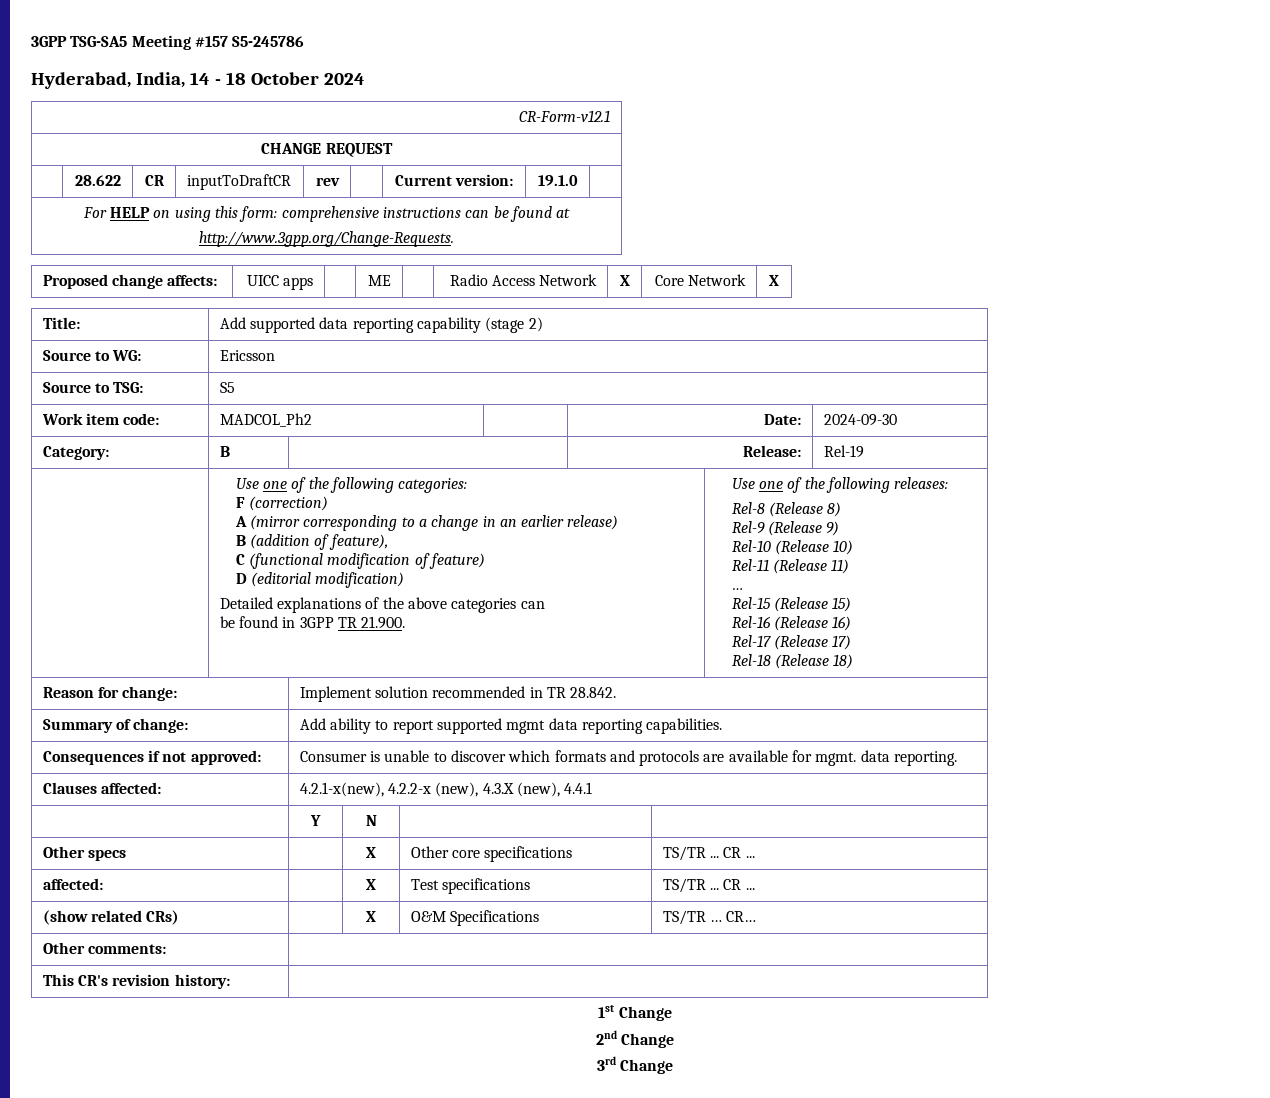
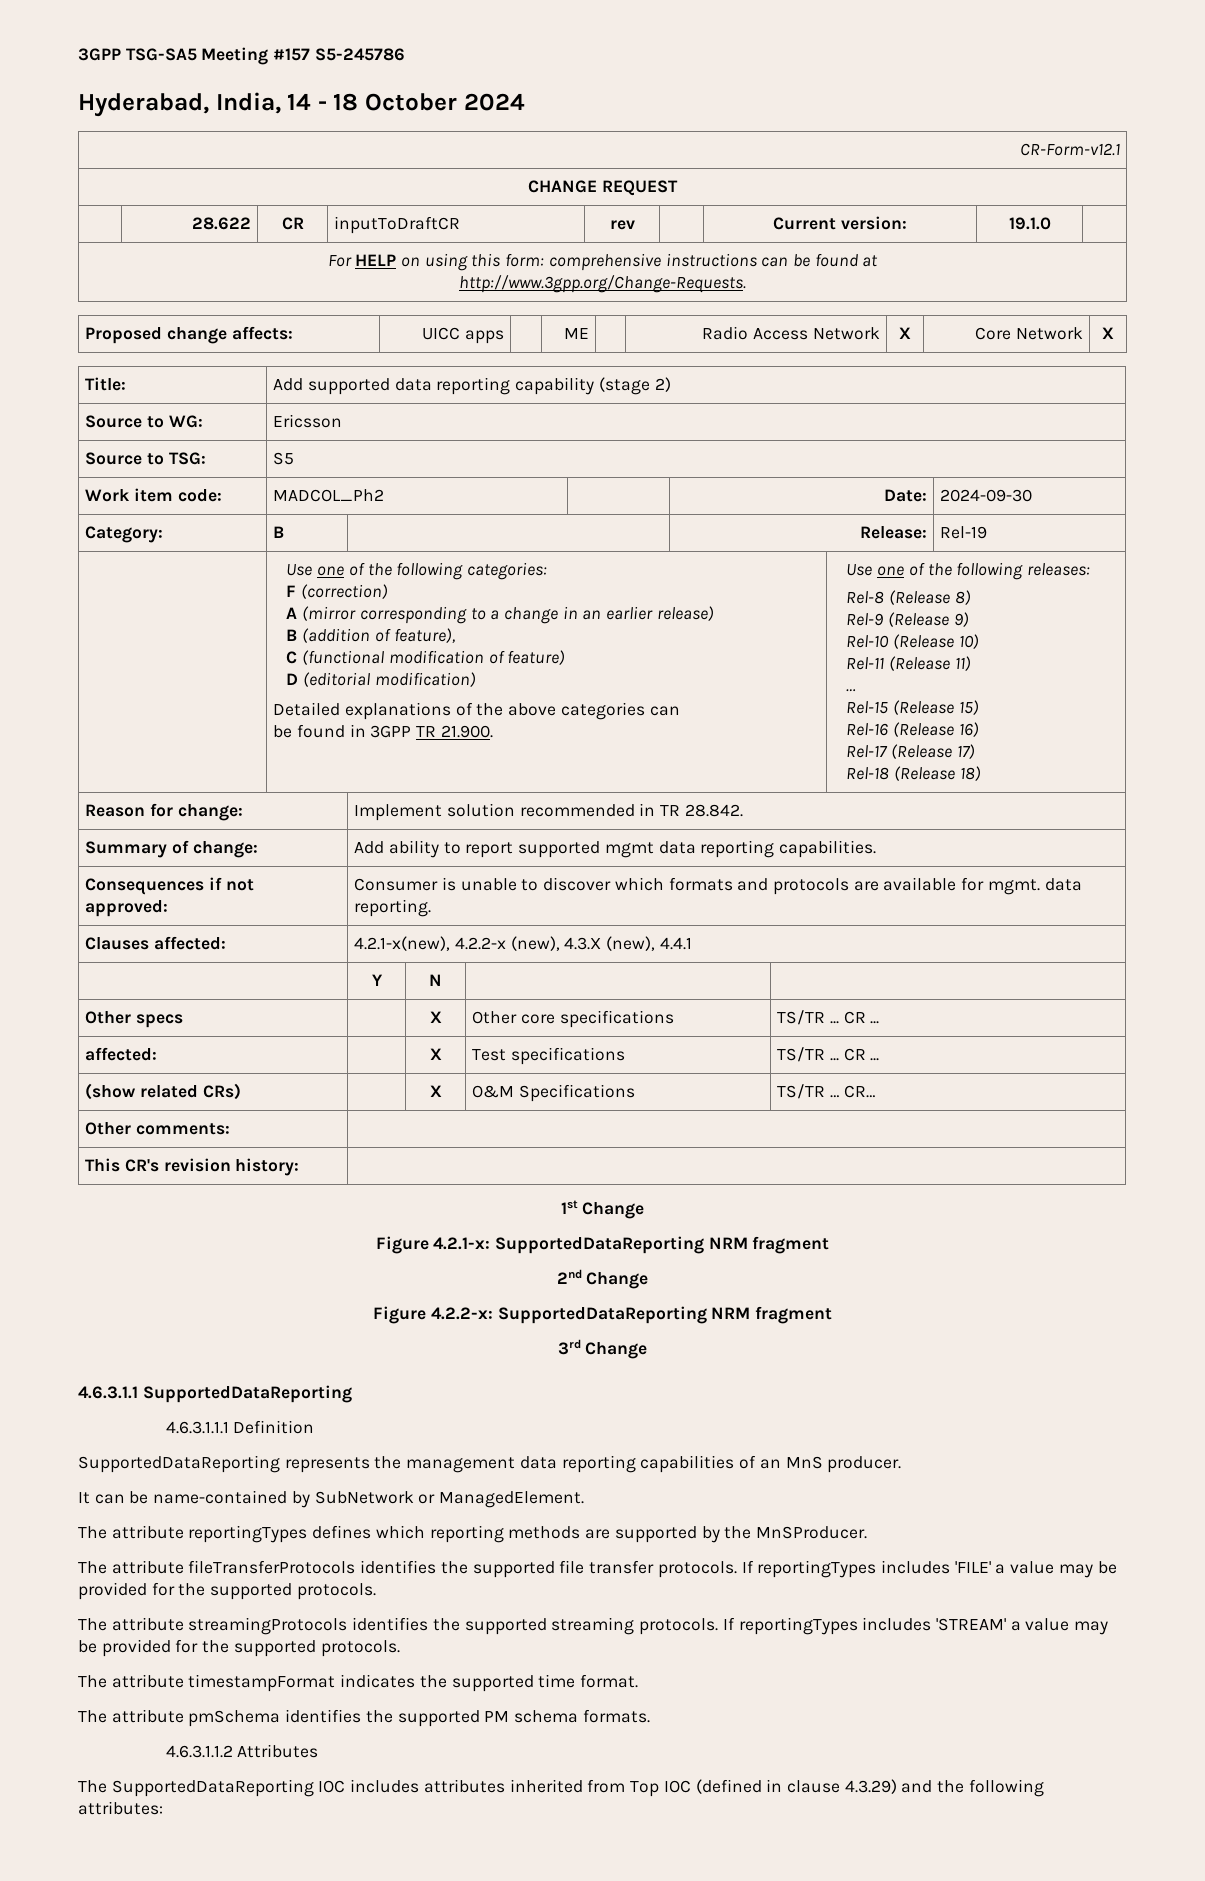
+ Figure 4.2.1-x: SupportedDataReporting NRM fragment
  2nd Change
+ Figure 4.2.2-x: SupportedDataReporting NRM fragment
  3rd Change
+ 4.6.3.1.1 SupportedDataReporting
+ 4.6.3.1.1.1 Definition
+ SupportedDataReporting represents the management data reporting capabilities of an MnS producer.
+ It can be name-contained by SubNetwork or ManagedElement.
+ The attribute reportingTypes defines which reporting methods are supported by the MnSProducer.
+ The attribute fileTransferProtocols identifies the supported file transfer protocols. If reportingTypes includes 'FILE' a value may be provided for the supported protocols.
+ The attribute streamingProtocols identifies the supported streaming protocols. If reportingTypes includes 'STREAM' a value may be provided for the supported protocols.
+ The attribute timestampFormat indicates the supported time format.
+ The attribute pmSchema identifies the supported PM schema formats.
+ 4.6.3.1.1.2 Attributes
+ The SupportedDataReporting IOC includes attributes inherited from Top IOC (defined in clause 4.3.29) and the following attributes:

